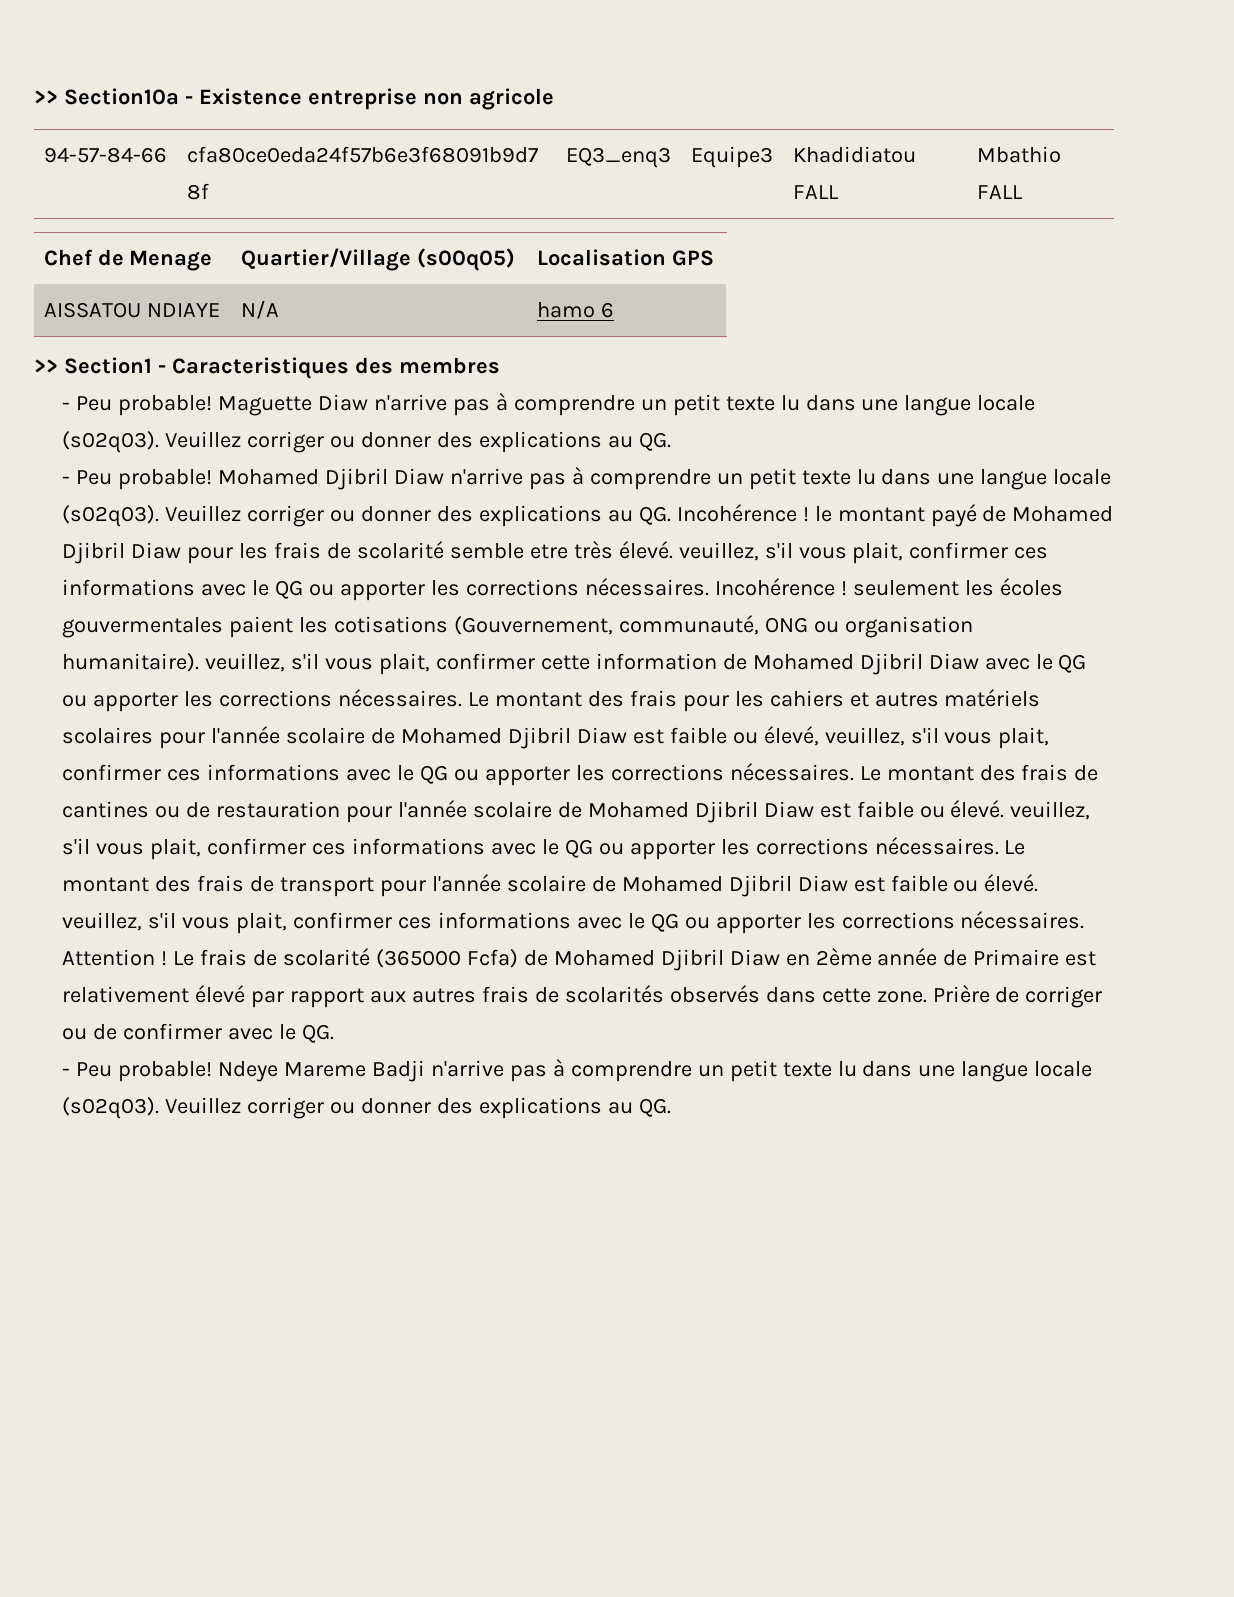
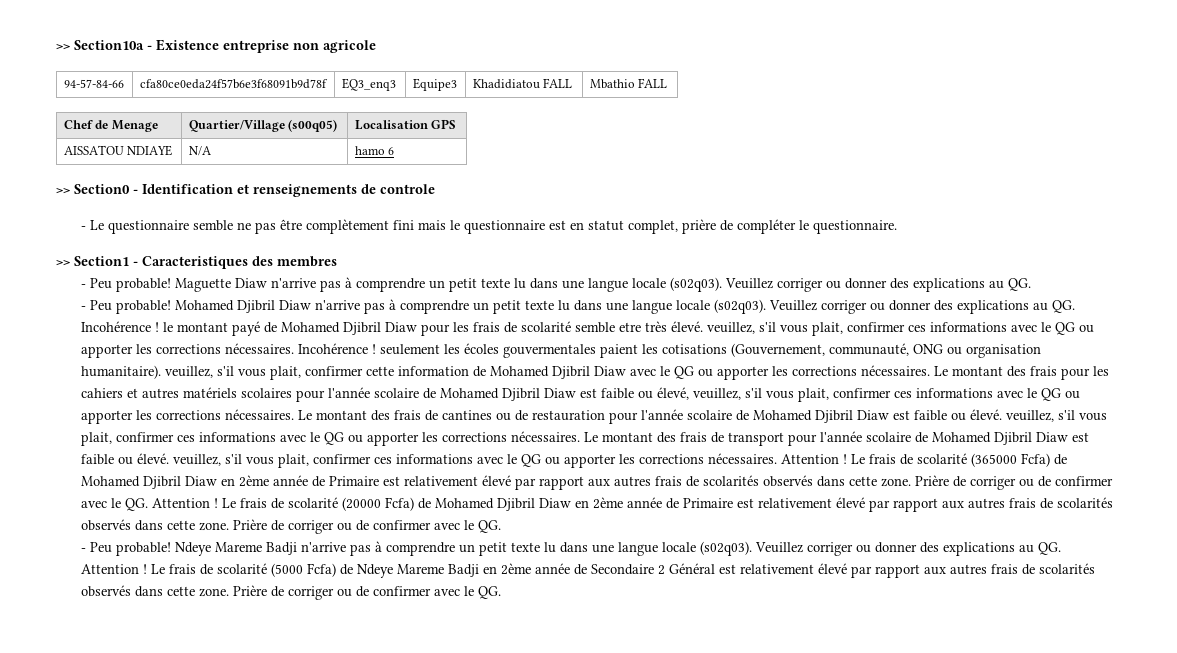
+ >> Section0 - Identification et renseignements de controle
+ - Le questionnaire semble ne pas être complètement fini mais le questionnaire est en statut complet, prière de compléter le questionnaire.
- Prière de corriger ou de confirmer avec le QG.
+ Prière de corriger ou de confirmer avec le QG. Attention ! Le frais de scolarité (20000 Fcfa) de Mohamed Djibril Diaw en 2ème année de Primaire est relativement élevé par rapport aux autres frais de scolarités observés dans cette zone. Prière de corriger ou de confirmer avec le QG.
- Ndeye Mareme Badji n'arrive pas à comprendre un petit texte lu dans une langue locale (s02q03). Veuillez corriger ou donner des explications au QG.
+ Ndeye Mareme Badji n'arrive pas à comprendre un petit texte lu dans une langue locale (s02q03). Veuillez corriger ou donner des explications au QG. Attention ! Le frais de scolarité (5000 Fcfa) de Ndeye Mareme Badji en 2ème année de Secondaire 2 Général est relativement élevé par rapport aux autres frais de scolarités observés dans cette zone. Prière de corriger ou de confirmer avec le QG.

